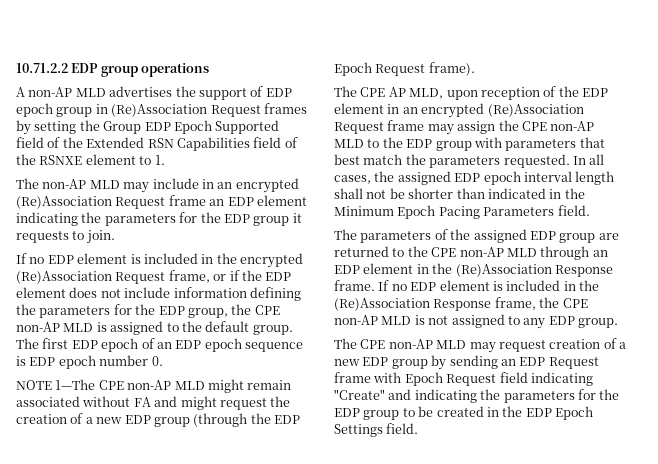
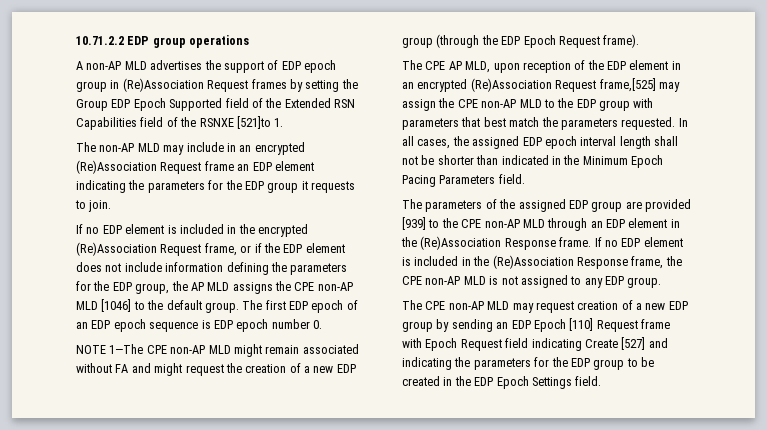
- A non-AP MLD advertises the support of EDP epoch group in (Re)Association Request frames by setting the Group EDP Epoch Supported field of the Extended RSN Capabilities field of the RSNXE element to 1.
+ A non-AP MLD advertises the support of EDP epoch group in (Re)Association Request frames by setting the Group EDP Epoch Supported field of the Extended RSN Capabilities field of the RSNXE [521]to 1.
- If no EDP element is included in the encrypted (Re)Association Request frame, or if the EDP element does not include information defining the parameters for the EDP group, the CPE non-AP MLD is assigned to the default group.
+ If no EDP element is included in the encrypted (Re)Association Request frame, or if the EDP element does not include information defining the parameters for the EDP group, the AP MLD assigns the CPE non-AP MLD [1046] to the default group.
- The CPE AP MLD, upon reception of the EDP element in an encrypted (Re)Association Request frame may assign the CPE non-AP MLD to the EDP group with parameters that best match the parameters requested.
+ The CPE AP MLD, upon reception of the EDP element in an encrypted (Re)Association Request frame,[525] may assign the CPE non-AP MLD to the EDP group with parameters that best match the parameters requested.
- The parameters of the assigned EDP group are returned to the CPE non-AP MLD through an EDP element in the (Re)Association Response frame.
+ The parameters of the assigned EDP group are provided [939] to the CPE non-AP MLD through an EDP element in the (Re)Association Response frame.
- The CPE non-AP MLD may request creation of a new EDP group by sending an EDP Request frame with Epoch Request field indicating "Create" and indicating the parameters for the EDP group to be created in the EDP Epoch Settings field.
+ The CPE non-AP MLD may request creation of a new EDP group by sending an EDP Epoch [110] Request frame with Epoch Request field indicating Create [527] and indicating the parameters for the EDP group to be created in the EDP Epoch Settings field.

